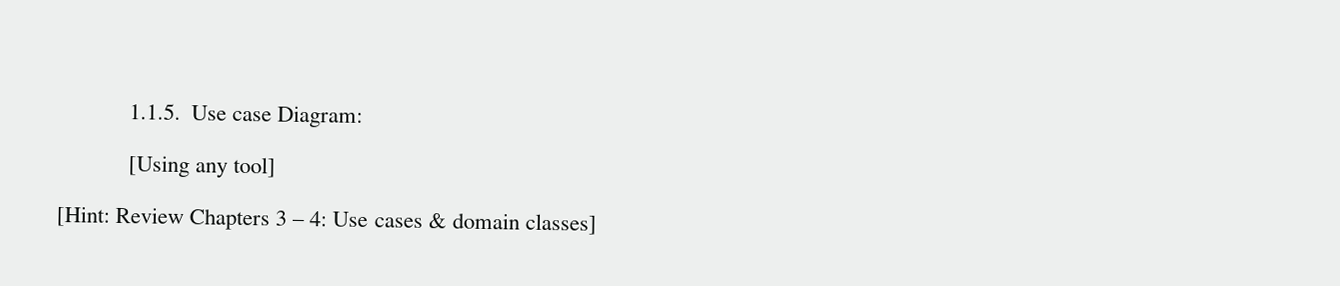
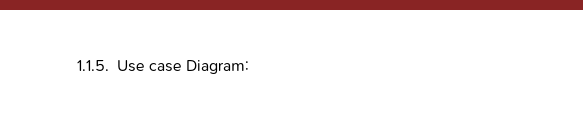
- [Using any tool]
- [Hint: Review Chapters 3 – 4: Use cases & domain classes]

